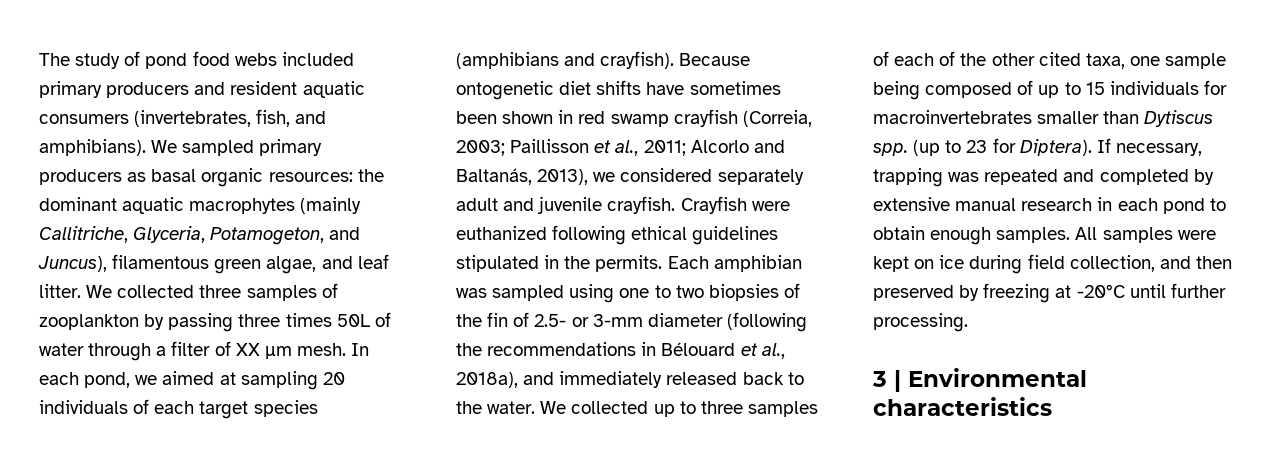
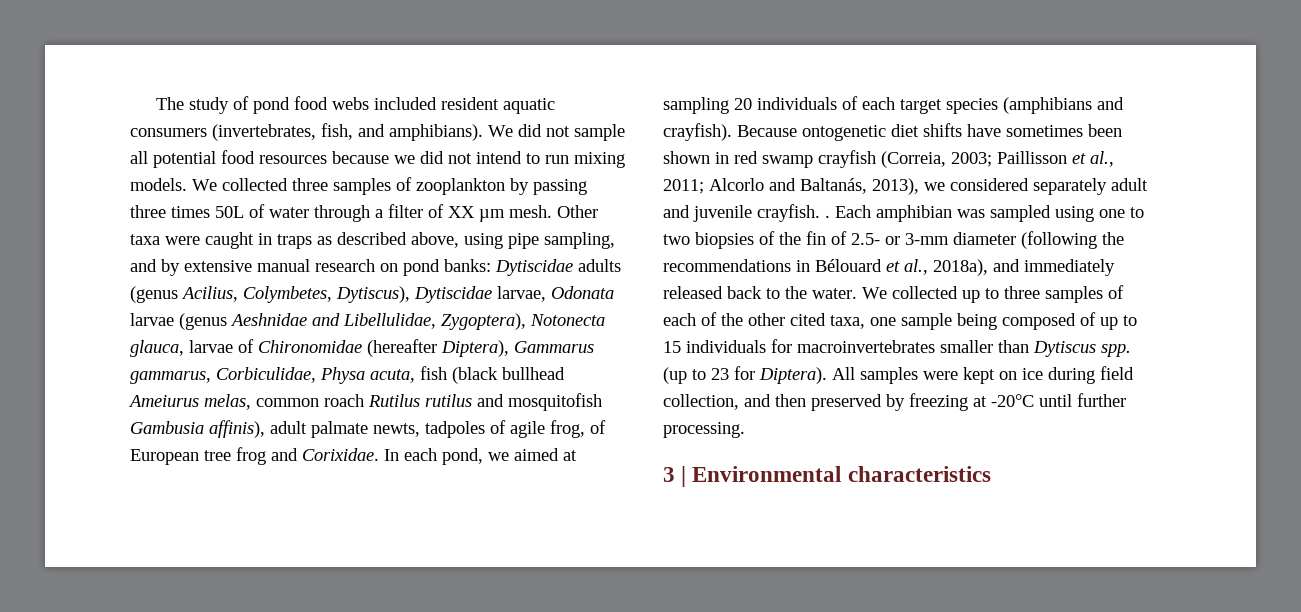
- The study of pond food webs included primary producers and resident aquatic consumers (invertebrates, fish, and amphibians).
+ The study of pond food webs included resident aquatic consumers (invertebrates, fish, and amphibians).
- We sampled primary producers as basal organic resources: the dominant aquatic macrophytes (mainly Callitriche, Glyceria, Potamogeton, and Juncus), filamentous green algae, and leaf litter.
+ We did not sample all potential food resources because we did not intend to run mixing models.
+ Other taxa were caught in traps as described above, using pipe sampling, and by extensive manual research on pond banks: Dytiscidae adults (genus Acilius, Colymbetes, Dytiscus), Dytiscidae larvae, Odonata larvae (genus Aeshnidae and Libellulidae, Zygoptera), Notonecta glauca, larvae of Chironomidae (hereafter Diptera), Gammarus gammarus, Corbiculidae, Physa acuta, fish (black bullhead Ameiurus melas, common roach Rutilus rutilus and mosquitofish Gambusia affinis), adult palmate newts, tadpoles of agile frog, of European tree frog and Corixidae.
- Because ontogenetic diet shifts have sometimes been shown in red swamp crayfish (Correia, 2003; Paillisson et al., 2011; Alcorlo and Baltanás, 2013), we considered separately adult and juvenile crayfish. Crayfish were euthanized following ethical guidelines stipulated in the permits.
+ Because ontogenetic diet shifts have sometimes been shown in red swamp crayfish (Correia, 2003; Paillisson et al., 2011; Alcorlo and Baltanás, 2013), we considered separately adult and juvenile crayfish. .
- If necessary, trapping was repeated and completed by extensive manual research in each pond to obtain enough samples.

